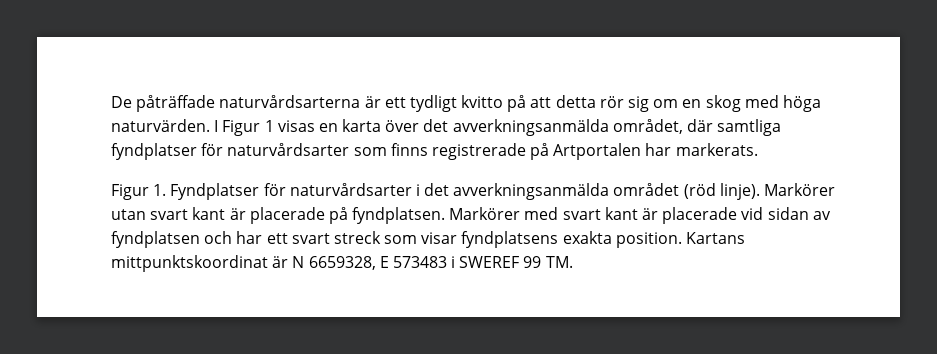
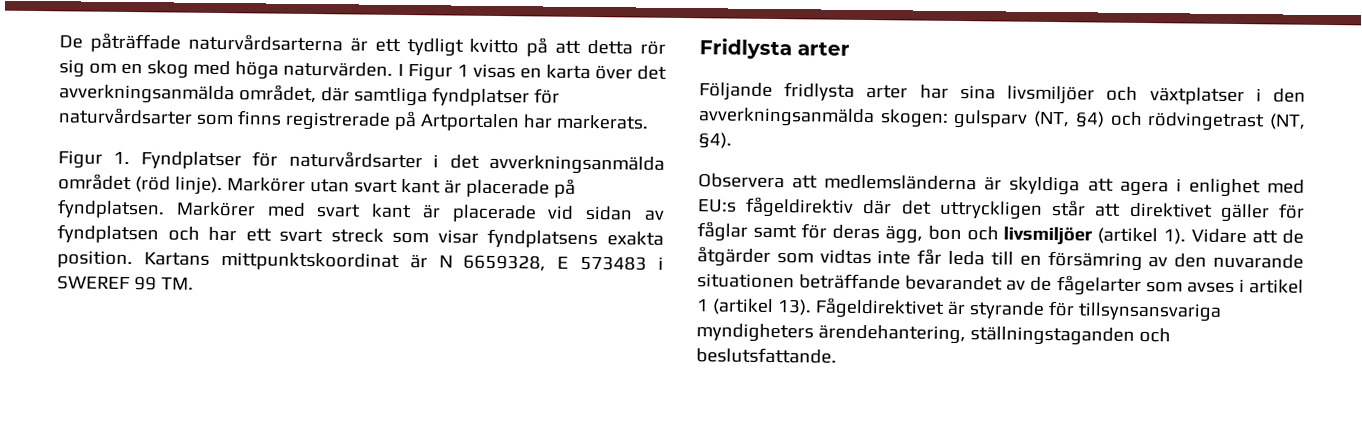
+ Fridlysta arter
+ Följande fridlysta arter har sina livsmiljöer och växtplatser i den avverkningsanmälda skogen: gulsparv (NT, §4) och rödvingetrast (NT, §4).
+ Observera att medlemsländerna är skyldiga att agera i enlighet med EU:s fågeldirektiv där det uttryckligen står att direktivet gäller för fåglar samt för deras ägg, bon och livsmiljöer (artikel 1). Vidare att de åtgärder som vidtas inte får leda till en försämring av den nuvarande situationen beträffande bevarandet av de fågelarter som avses i artikel 1 (artikel 13). Fågeldirektivet är styrande för tillsynsansvariga myndigheters ärendehantering, ställningstaganden och beslutsfattande.

